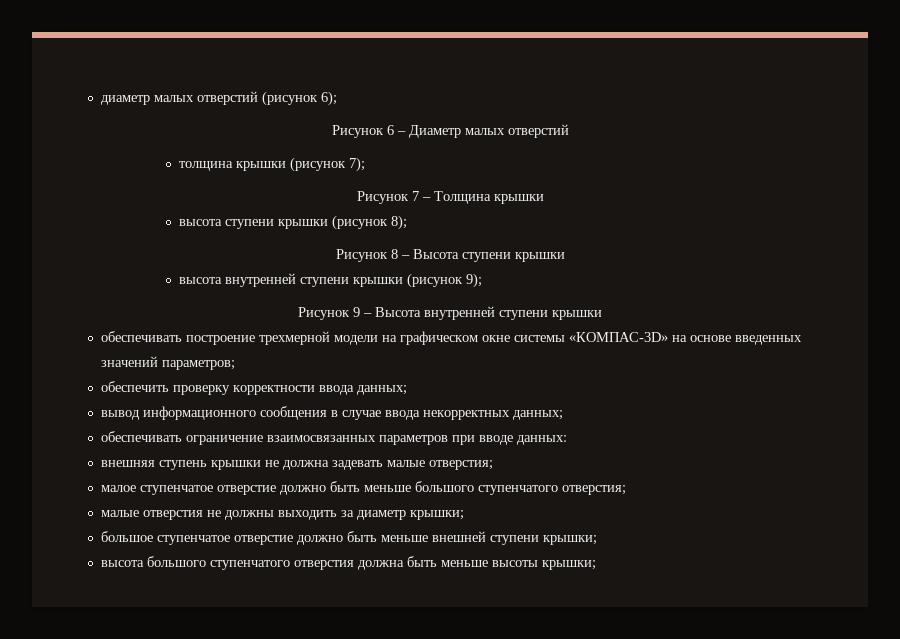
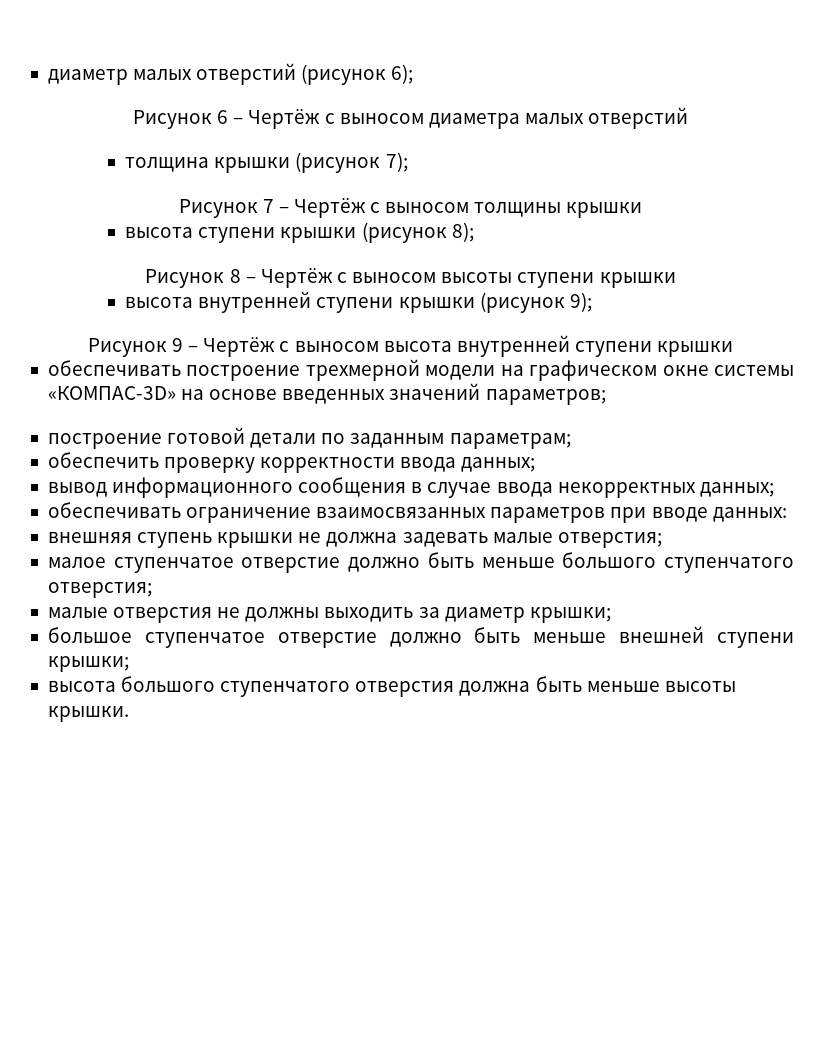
- Рисунок 6 – Диаметр малых отверстий
+ Рисунок 6 – Чертёж с выносом диаметра малых отверстий
- Рисунок 7 – Толщина крышки
+ Рисунок 7 – Чертёж с выносом толщины крышки
- Рисунок 8 – Высота ступени крышки
+ Рисунок 8 – Чертёж с выносом высоты ступени крышки
- Рисунок 9 – Высота внутренней ступени крышки
+ Рисунок 9 – Чертёж с выносом высота внутренней ступени крышки
+ построение готовой детали по заданным параметрам;
- высота большого ступенчатого отверстия должна быть меньше высоты крышки;
+ высота большого ступенчатого отверстия должна быть меньше высоты крышки.

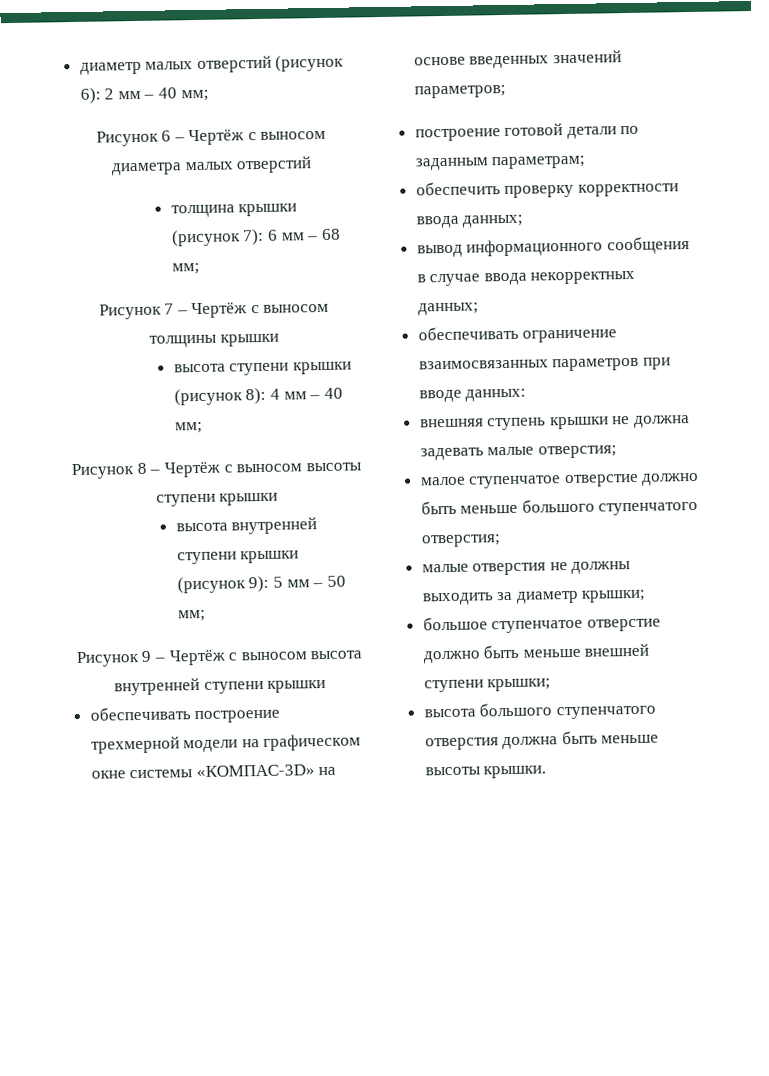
- диаметр малых отверстий (рисунок 6);
+ диаметр малых отверстий (рисунок 6): 2 мм – 40 мм;
- толщина крышки (рисунок 7);
+ толщина крышки (рисунок 7): 6 мм – 68 мм;
- высота ступени крышки (рисунок 8);
+ высота ступени крышки (рисунок 8): 4 мм – 40 мм;
- высота внутренней ступени крышки (рисунок 9);
+ высота внутренней ступени крышки (рисунок 9): 5 мм – 50 мм;

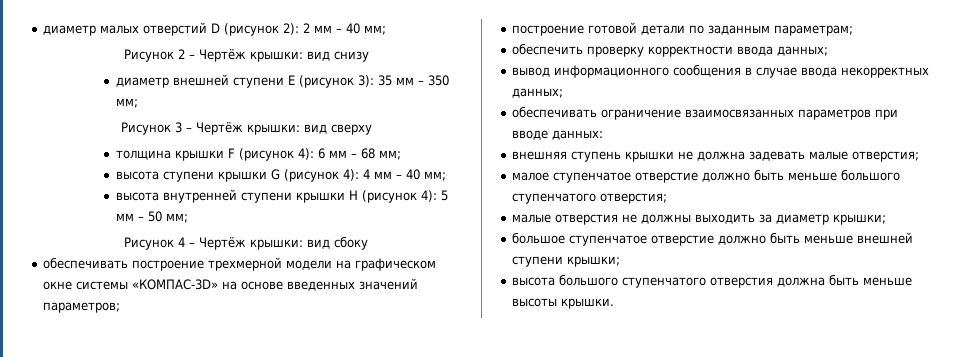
- диаметр малых отверстий (рисунок 6): 2 мм – 40 мм;
+ диаметр малых отверстий D (рисунок 2): 2 мм – 40 мм;
- Рисунок 6 – Чертёж с выносом диаметра малых отверстий
+ Рисунок 2 – Чертёж крышки: вид снизу
+ диаметр внешней ступени E (рисунок 3): 35 мм – 350 мм;
+ Рисунок 3 – Чертёж крышки: вид сверху
- толщина крышки (рисунок 7): 6 мм – 68 мм;
+ толщина крышки F (рисунок 4): 6 мм – 68 мм;
- Рисунок 7 – Чертёж с выносом толщины крышки
- высота ступени крышки (рисунок 8): 4 мм – 40 мм;
+ высота ступени крышки G (рисунок 4): 4 мм – 40 мм;
- Рисунок 8 – Чертёж с выносом высоты ступени крышки
- высота внутренней ступени крышки (рисунок 9): 5 мм – 50 мм;
+ высота внутренней ступени крышки H (рисунок 4): 5 мм – 50 мм;
- Рисунок 9 – Чертёж с выносом высота внутренней ступени крышки
+ Рисунок 4 – Чертёж крышки: вид сбоку

